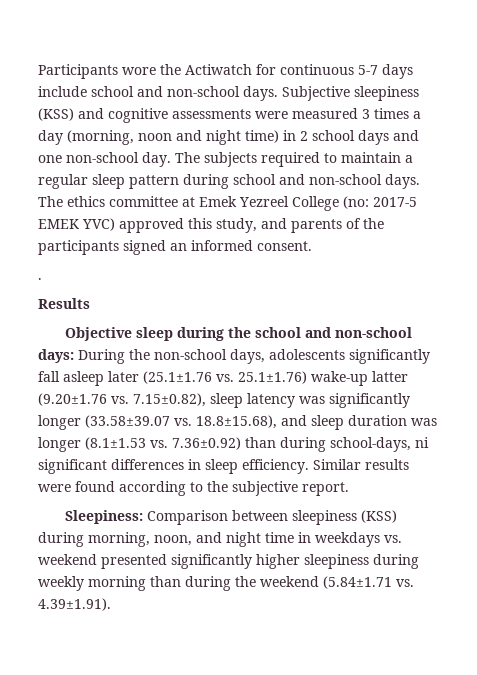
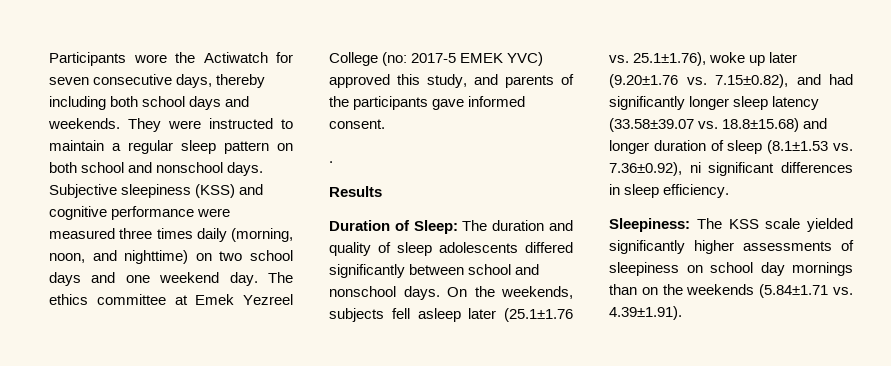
- Participants wore the Actiwatch for continuous 5-7 days include school and non-school days.
+ Participants wore the Actiwatch for seven consecutive days, thereby including both school days and weekends. They were instructed to maintain a regular sleep pattern on both school and nonschool days.
- Subjective sleepiness (KSS) and cognitive assessments were measured 3 times a day (morning, noon and night time) in 2 school days and one non-school day.
+ Subjective sleepiness (KSS) and cognitive performance were measured three times daily (morning, noon, and nighttime) on two school days and one weekend day.
- The subjects required to maintain a regular sleep pattern during school and non-school days. The ethics committee at Emek Yezreel College (no: 2017-5 EMEK YVC) approved this study, and parents of the participants signed an informed consent.
+ The ethics committee at Emek Yezreel College (no: 2017-5 EMEK YVC) approved this study, and parents of the participants gave informed consent.
- Objective sleep during the school and non-school days: During the non-school days, adolescents significantly fall asleep later (25.1±1.76 vs. 25.1±1.76) wake-up latter (9.20±1.76 vs. 7.15±0.82), sleep latency was significantly longer (33.58±39.07 vs. 18.8±15.68), and sleep duration was longer (8.1±1.53 vs. 7.36±0.92) than during school-days, ni significant differences in sleep efficiency. Similar results were found according to the subjective report.
- Sleepiness: Comparison between sleepiness (KSS) during morning, noon, and night time in weekdays vs. weekend presented significantly higher sleepiness during weekly morning than during the weekend (5.84±1.71 vs. 4.39±1.91).
+ Duration of Sleep: The duration and quality of sleep adolescents differed significantly between school and nonschool days. On the weekends, subjects fell asleep later (25.1±1.76 vs. 25.1±1.76), woke up later (9.20±1.76 vs. 7.15±0.82), and had significantly longer sleep latency (33.58±39.07 vs. 18.8±15.68) and longer duration of sleep (8.1±1.53 vs. 7.36±0.92), ni significant differences in sleep efficiency.
+ Sleepiness: The KSS scale yielded significantly higher assessments of sleepiness on school day mornings than on the weekends (5.84±1.71 vs. 4.39±1.91).

